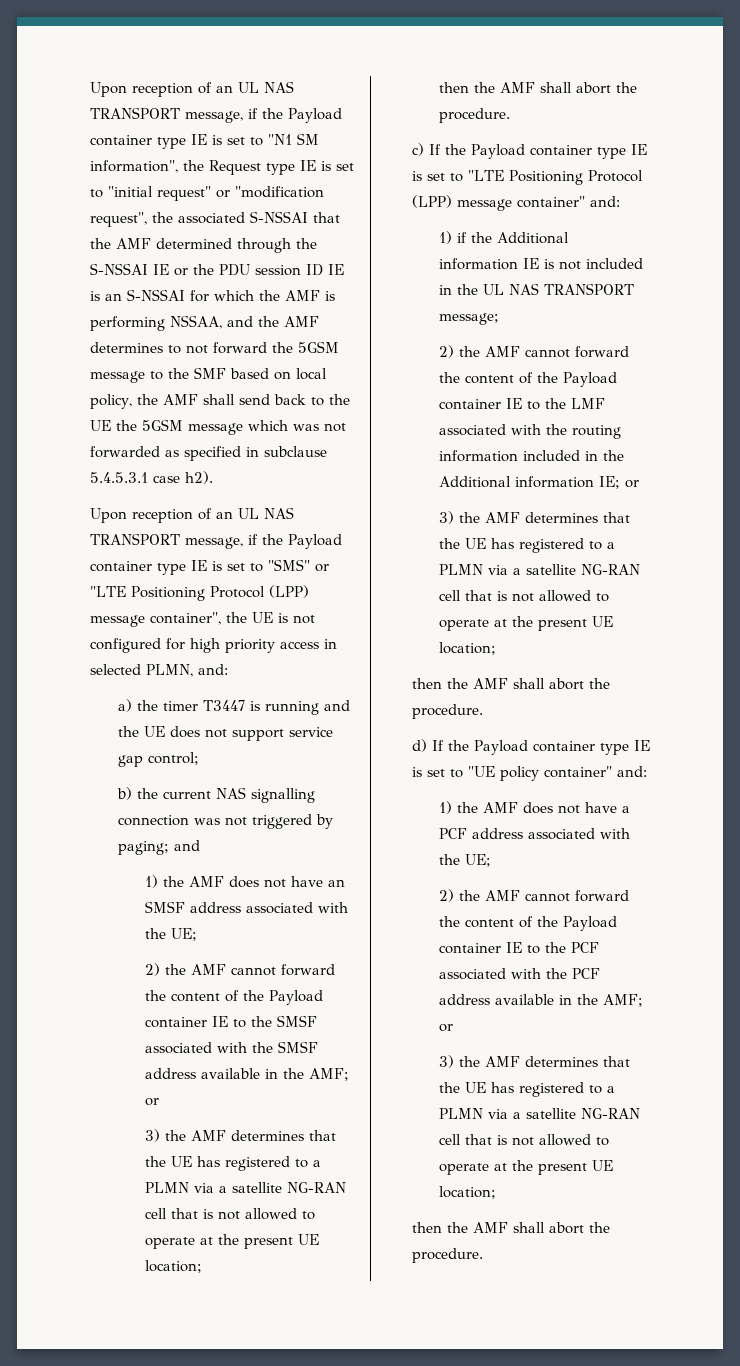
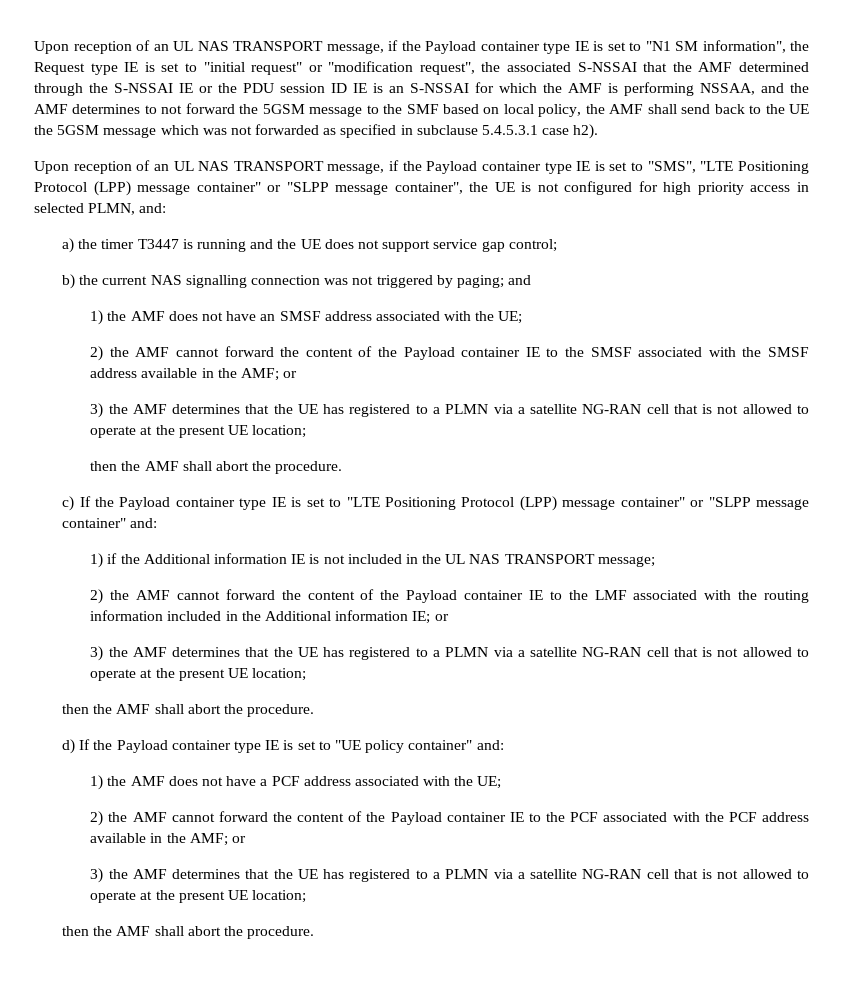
- Upon reception of an UL NAS TRANSPORT message, if the Payload container type IE is set to "SMS" or "LTE Positioning Protocol (LPP) message container", the UE is not configured for high priority access in selected PLMN, and:
+ Upon reception of an UL NAS TRANSPORT message, if the Payload container type IE is set to "SMS", "LTE Positioning Protocol (LPP) message container" or "SLPP message container", the UE is not configured for high priority access in selected PLMN, and:
- c) If the Payload container type IE is set to "LTE Positioning Protocol (LPP) message container" and:
+ c) If the Payload container type IE is set to "LTE Positioning Protocol (LPP) message container" or "SLPP message container" and:

